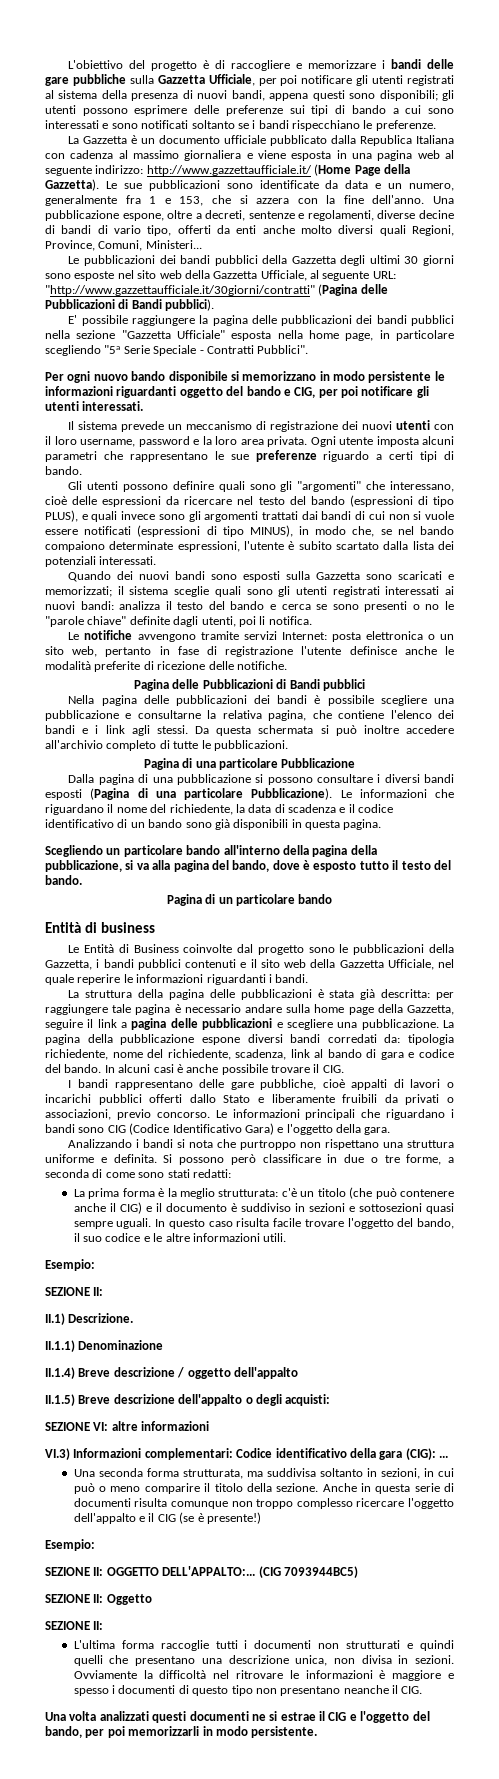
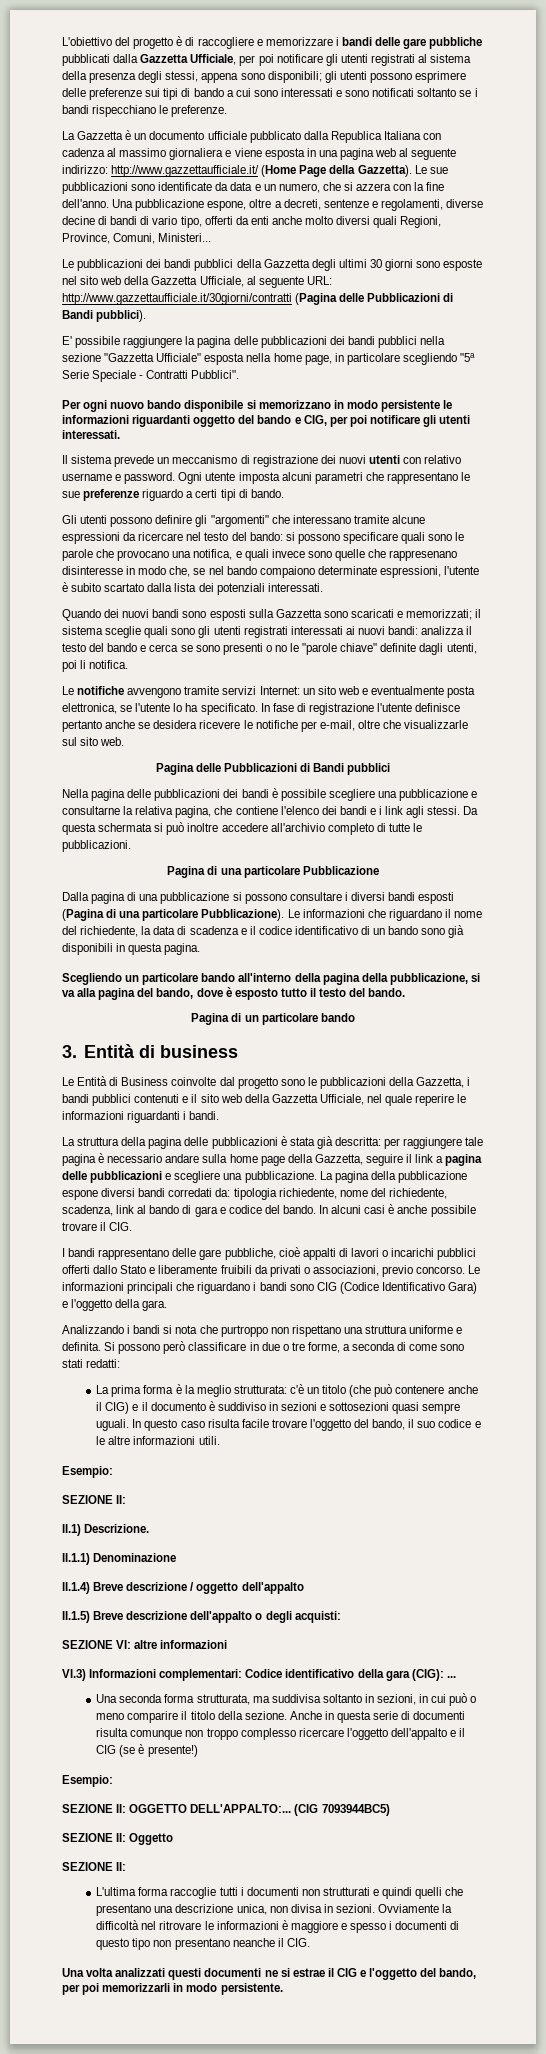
- L'obiettivo del progetto è di raccogliere e memorizzare i bandi delle gare pubbliche sulla Gazzetta Ufficiale, per poi notificare gli utenti registrati al sistema della presenza di nuovi bandi, appena questi sono disponibili; gli utenti possono esprimere delle preferenze sui tipi di bando a cui sono interessati e sono notificati soltanto se i bandi rispecchiano le preferenze.
+ L'obiettivo del progetto è di raccogliere e memorizzare i bandi delle gare pubbliche pubblicati dalla Gazzetta Ufficiale, per poi notificare gli utenti registrati al sistema della presenza degli stessi, appena sono disponibili; gli utenti possono esprimere delle preferenze sui tipi di bando a cui sono interessati e sono notificati soltanto se i bandi rispecchiano le preferenze.
- Le sue pubblicazioni sono identificate da data e un numero, generalmente fra 1 e 153, che si azzera con la fine dell'anno.
+ Le sue pubblicazioni sono identificate da data e un numero, che si azzera con la fine dell'anno.
- Le pubblicazioni dei bandi pubblici della Gazzetta degli ultimi 30 giorni sono esposte nel sito web della Gazzetta Ufficiale, al seguente URL: "http://www.gazzettaufficiale.it/30giorni/contratti" (Pagina delle Pubblicazioni di Bandi pubblici).
+ Le pubblicazioni dei bandi pubblici della Gazzetta degli ultimi 30 giorni sono esposte nel sito web della Gazzetta Ufficiale, al seguente URL: http://www.gazzettaufficiale.it/30giorni/contratti (Pagina delle Pubblicazioni di Bandi pubblici).
- Il sistema prevede un meccanismo di registrazione dei nuovi utenti con il loro username, password e la loro area privata.
+ Il sistema prevede un meccanismo di registrazione dei nuovi utenti con relativo username e password.
- Gli utenti possono definire quali sono gli "argomenti" che interessano, cioè delle espressioni da ricercare nel testo del bando (espressioni di tipo PLUS), e quali invece sono gli argomenti trattati dai bandi di cui non si vuole essere notificati (espressioni di tipo MINUS), in modo che, se nel bando compaiono determinate espressioni, l'utente è subito scartato dalla lista dei potenziali interessati.
+ Gli utenti possono definire gli "argomenti" che interessano tramite alcune espressioni da ricercare nel testo del bando: si possono specificare quali sono le parole che provocano una notifica, e quali invece sono quelle che rappresenano disinteresse in modo che, se nel bando compaiono determinate espressioni, l'utente è subito scartato dalla lista dei potenziali interessati.
- Le notifiche avvengono tramite servizi Internet: posta elettronica o un sito web, pertanto in fase di registrazione l'utente definisce anche le modalità preferite di ricezione delle notifiche.
+ Le notifiche avvengono tramite servizi Internet: un sito web e eventualmente posta elettronica, se l'utente lo ha specificato. In fase di registrazione l'utente definisce pertanto anche se desidera ricevere le notifiche per e-mail, oltre che visualizzarle sul sito web.
- Entità di business
+ 3. Entità di business

